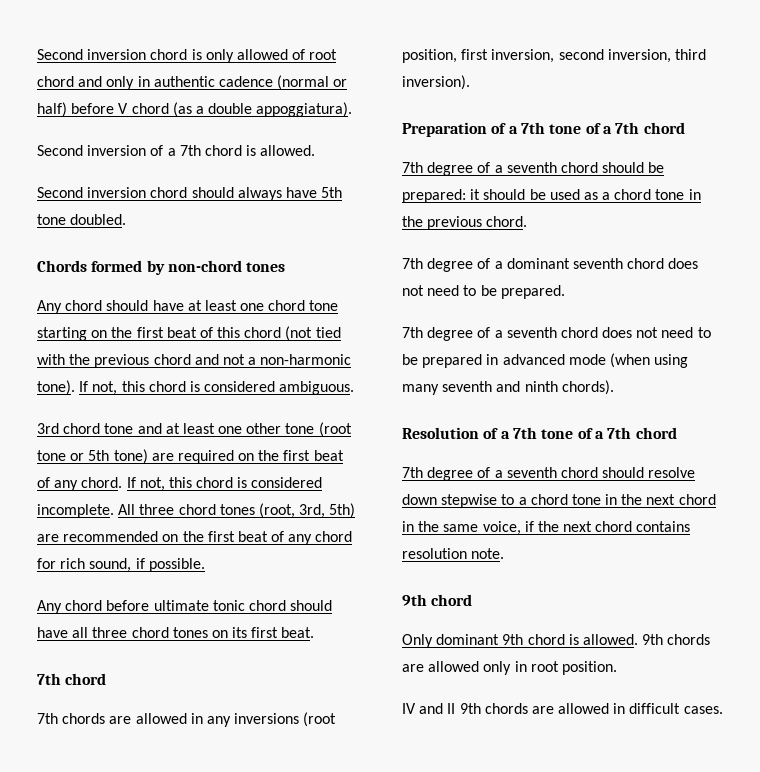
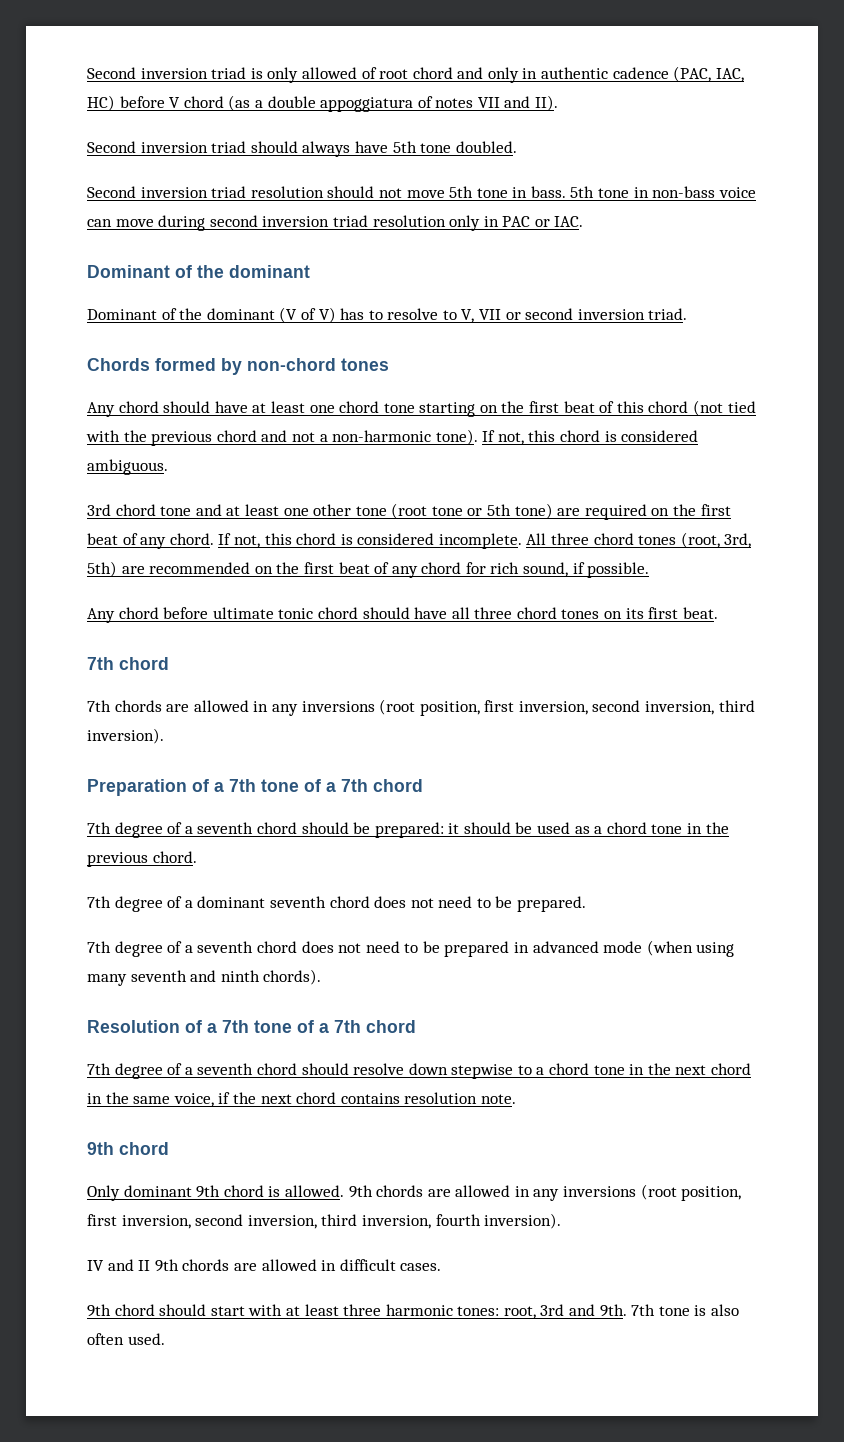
- Second inversion chord is only allowed of root chord and only in authentic cadence (normal or half) before V chord (as a double appoggiatura).
- Second inversion of a 7th chord is allowed.
- Second inversion chord should always have 5th tone doubled.
+ Second inversion triad is only allowed of root chord and only in authentic cadence (PAC, IAC, HC) before V chord (as a double appoggiatura of notes VII and II).
+ Second inversion triad should always have 5th tone doubled.
+ Second inversion triad resolution should not move 5th tone in bass. 5th tone in non-bass voice can move during second inversion triad resolution only in PAC or IAC.
+ Dominant of the dominant
+ Dominant of the dominant (V of V) has to resolve to V, VII or second inversion triad.
- 9th chords are allowed only in root position.
+ 9th chords are allowed in any inversions (root position, first inversion, second inversion, third inversion, fourth inversion).
+ 9th chord should start with at least three harmonic tones: root, 3rd and 9th. 7th tone is also often used.

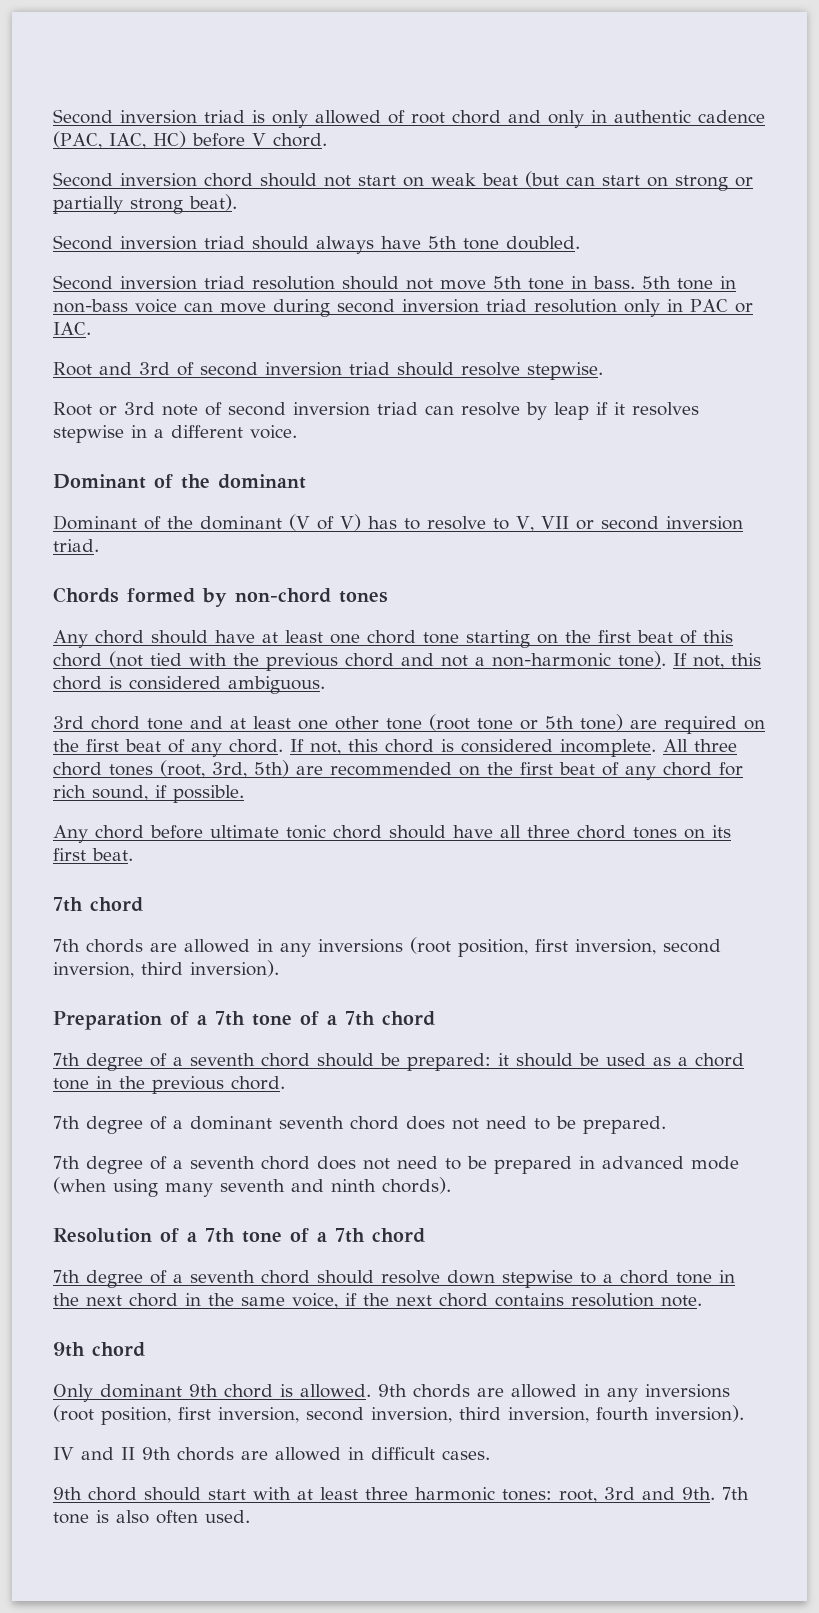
- Second inversion triad is only allowed of root chord and only in authentic cadence (PAC, IAC, HC) before V chord (as a double appoggiatura of notes VII and II).
+ Second inversion triad is only allowed of root chord and only in authentic cadence (PAC, IAC, HC) before V chord.
+ Second inversion chord should not start on weak beat (but can start on strong or partially strong beat).
+ Root and 3rd of second inversion triad should resolve stepwise.
+ Root or 3rd note of second inversion triad can resolve by leap if it resolves stepwise in a different voice.

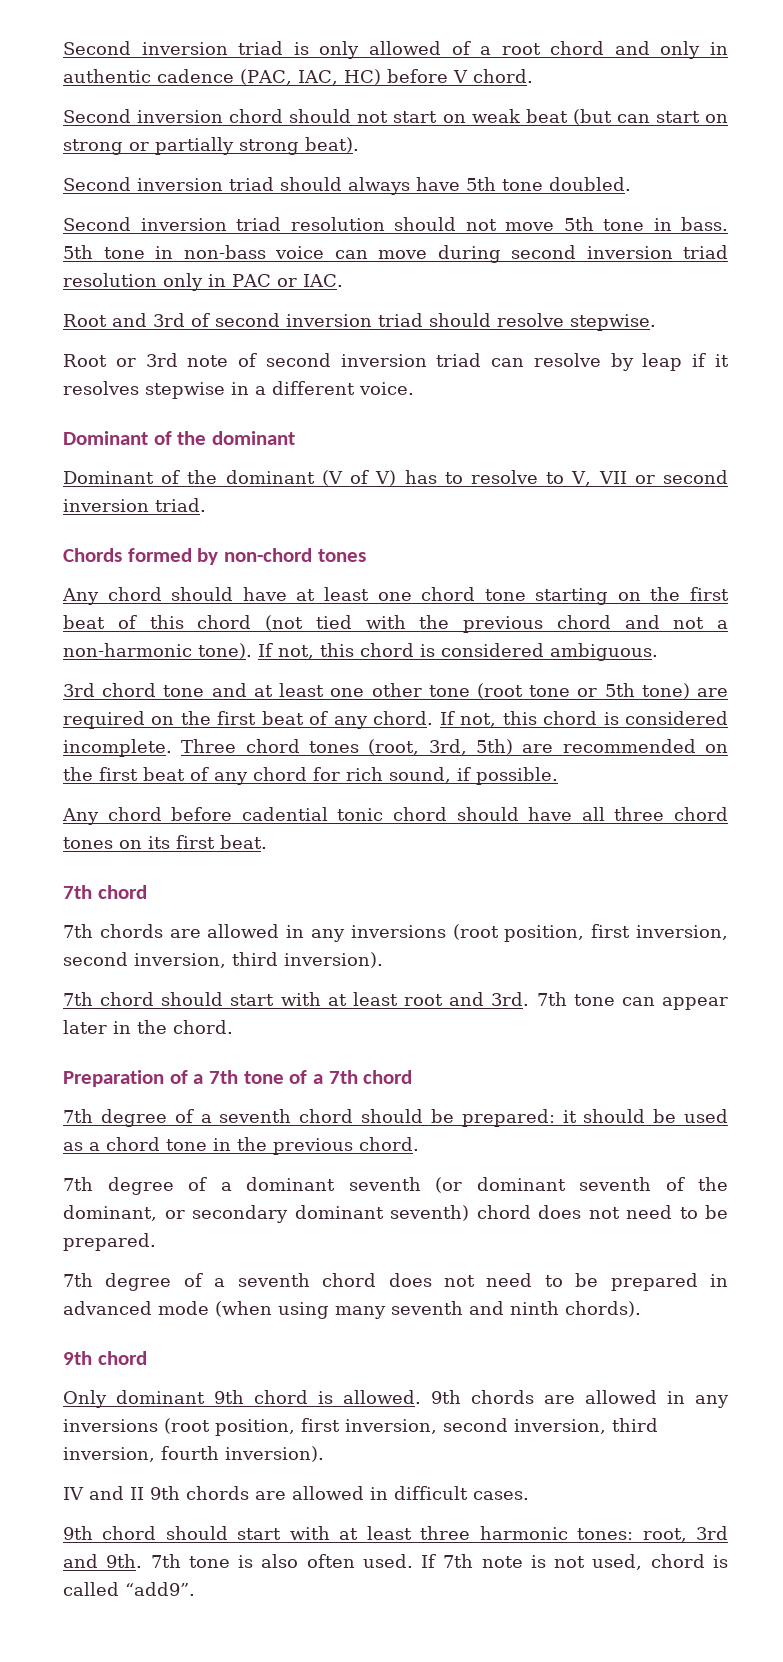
- Second inversion triad is only allowed of root chord and only in authentic cadence (PAC, IAC, HC) before V chord.
+ Second inversion triad is only allowed of a root chord and only in authentic cadence (PAC, IAC, HC) before V chord.
- All three chord tones (root, 3rd, 5th) are recommended on the first beat of any chord for rich sound, if possible.
+ Three chord tones (root, 3rd, 5th) are recommended on the first beat of any chord for rich sound, if possible.
- Any chord before ultimate tonic chord should have all three chord tones on its first beat.
+ Any chord before cadential tonic chord should have all three chord tones on its first beat.
+ 7th chord should start with at least root and 3rd. 7th tone can appear later in the chord.
- 7th degree of a dominant seventh chord does not need to be prepared.
+ 7th degree of a dominant seventh (or dominant seventh of the dominant, or secondary dominant seventh) chord does not need to be prepared.
- Resolution of a 7th tone of a 7th chord
- 7th degree of a seventh chord should resolve down stepwise to a chord tone in the next chord in the same voice, if the next chord contains resolution note.
+ If 7th note is not used, chord is called “add9”.

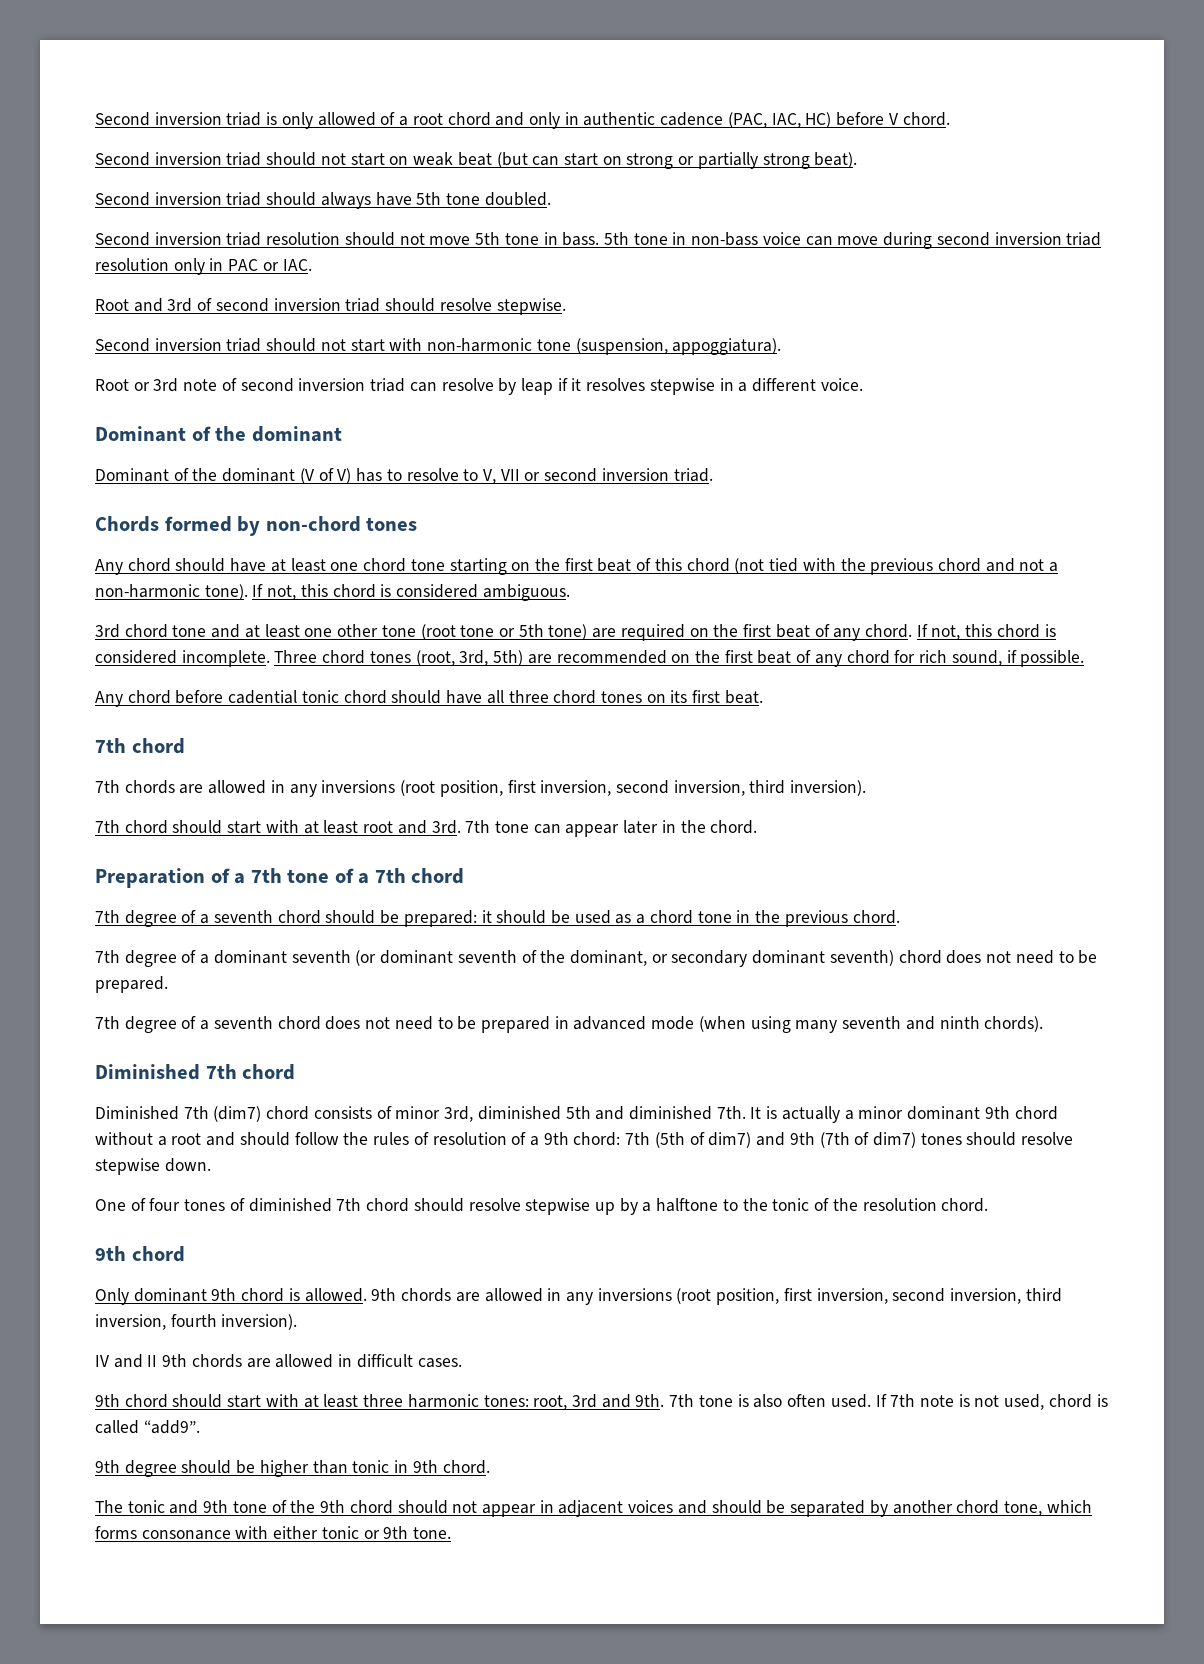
- Second inversion chord should not start on weak beat (but can start on strong or partially strong beat).
+ Second inversion triad should not start on weak beat (but can start on strong or partially strong beat).
+ Second inversion triad should not start with non-harmonic tone (suspension, appoggiatura).
+ Diminished 7th chord
+ Diminished 7th (dim7) chord consists of minor 3rd, diminished 5th and diminished 7th. It is actually a minor dominant 9th chord without a root and should follow the rules of resolution of a 9th chord: 7th (5th of dim7) and 9th (7th of dim7) tones should resolve stepwise down.
+ One of four tones of diminished 7th chord should resolve stepwise up by a halftone to the tonic of the resolution chord.
+ 9th degree should be higher than tonic in 9th chord.
+ The tonic and 9th tone of the 9th chord should not appear in adjacent voices and should be separated by another chord tone, which forms consonance with either tonic or 9th tone.

